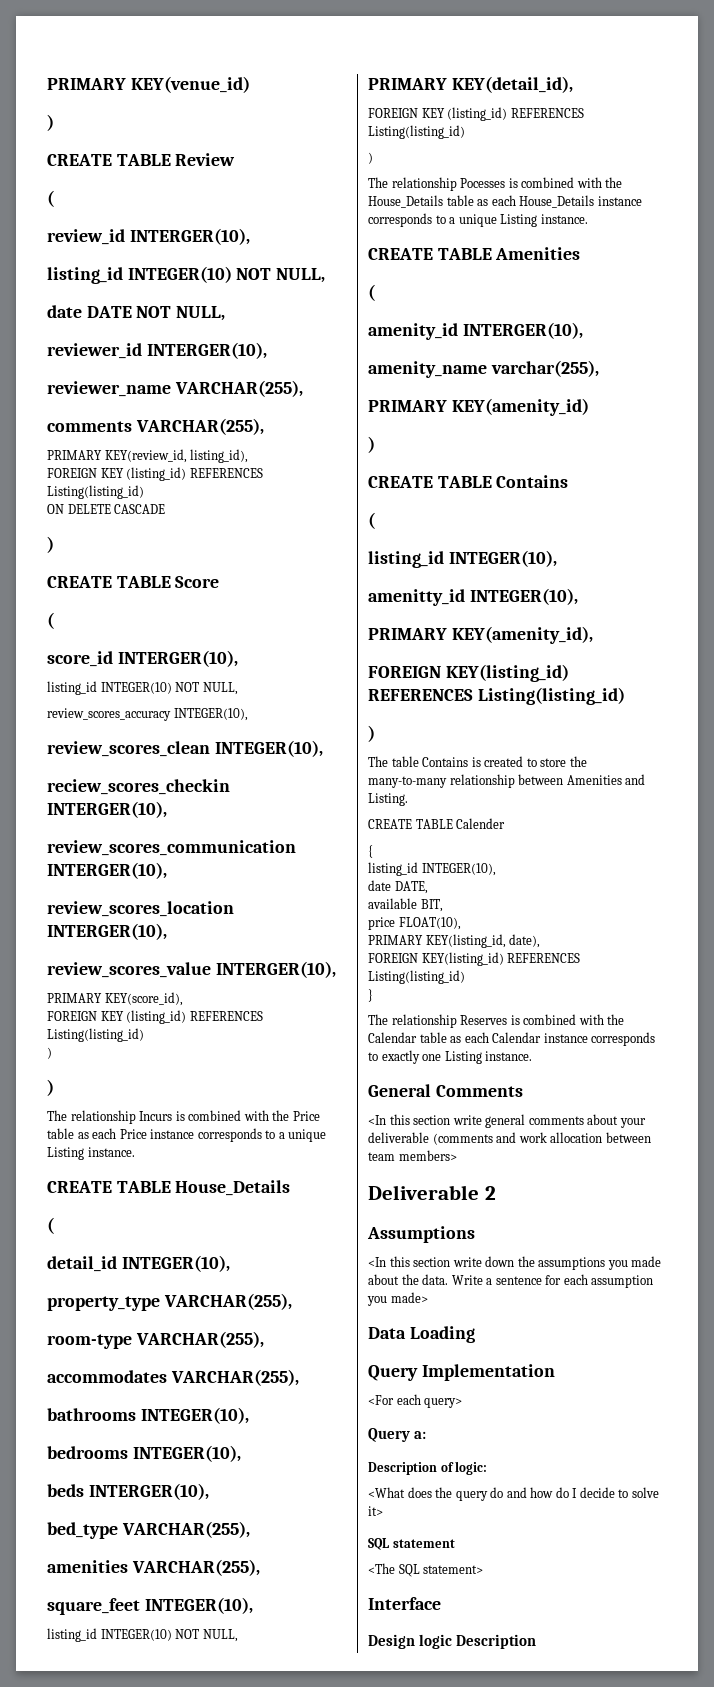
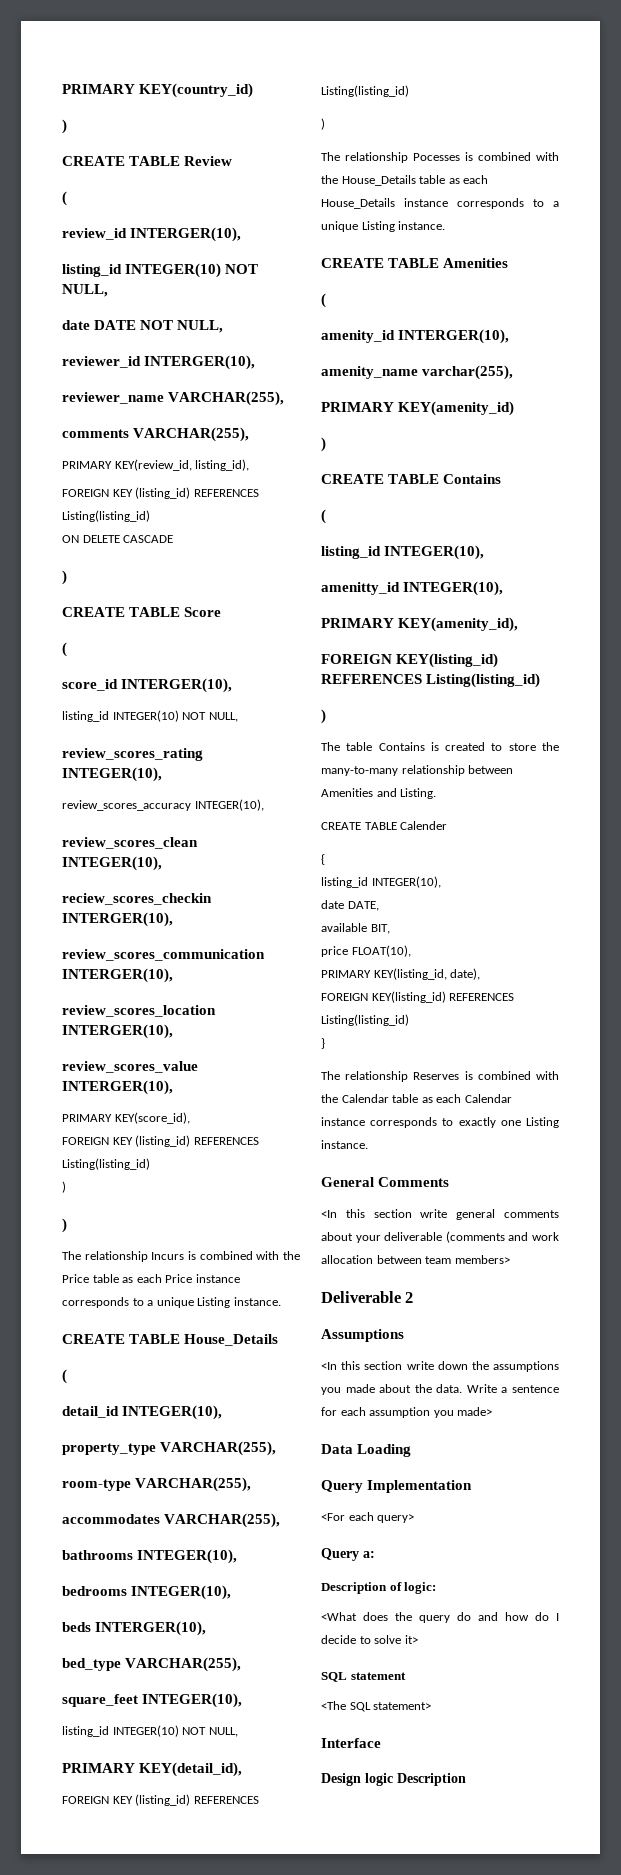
- PRIMARY KEY(venue_id)
+ PRIMARY KEY(country_id)
+ review_scores_rating INTEGER(10),
- amenities VARCHAR(255),

